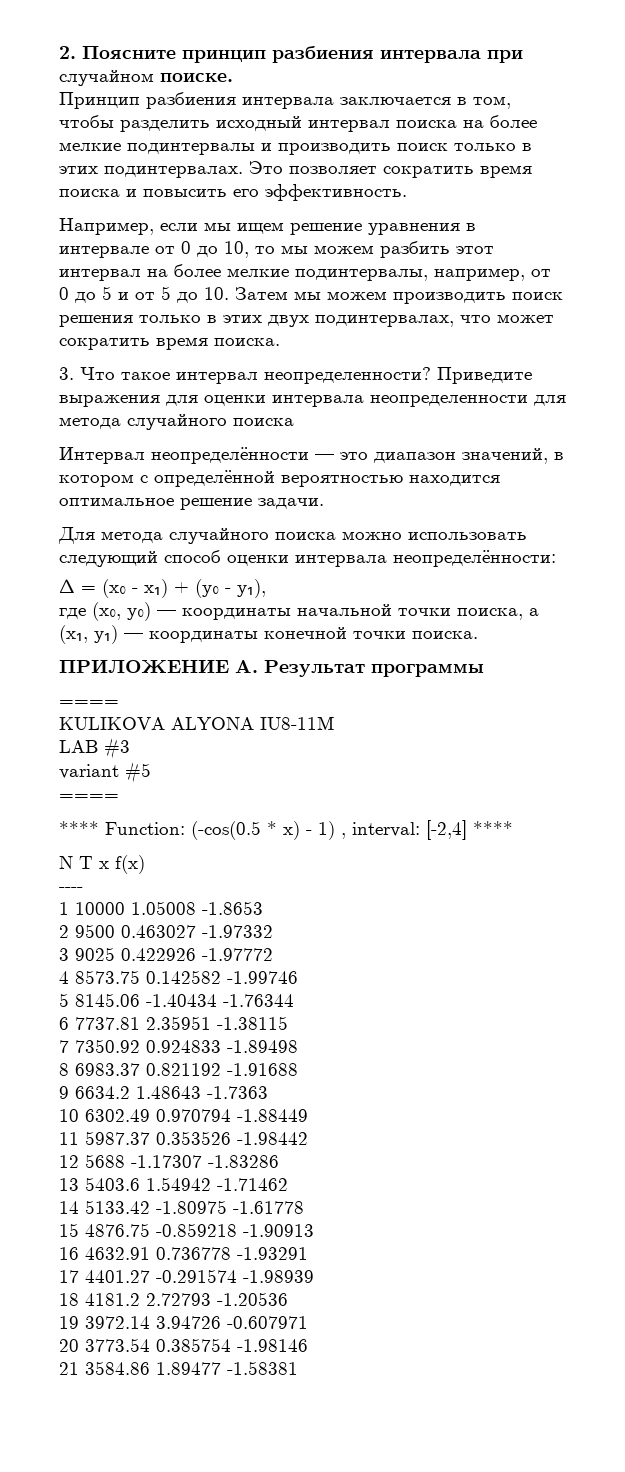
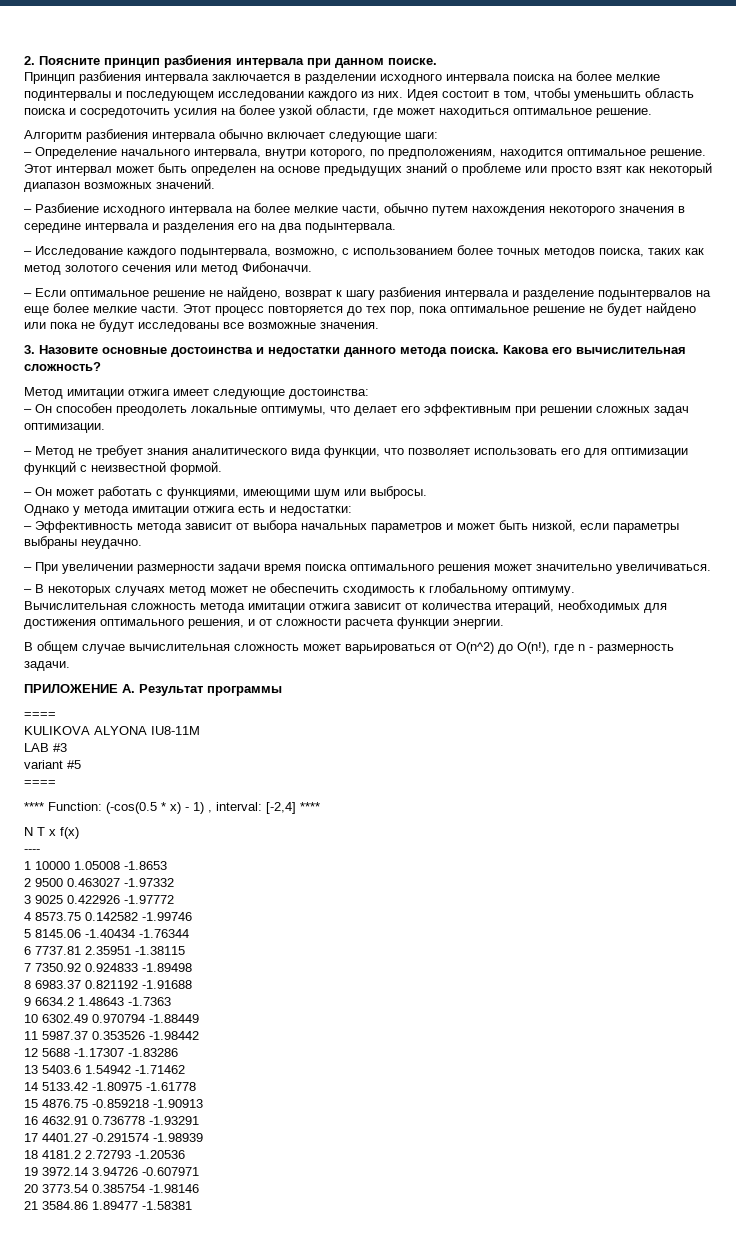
- 2. Поясните принцип разбиения интервала при случайном поиске.
+ 2. Поясните принцип разбиения интервала при данном поиске.
- Принцип разбиения интервала заключается в том, чтобы разделить исходный интервал поиска на более мелкие подинтервалы и производить поиск только в этих подинтервалах. Это позволяет сократить время поиска и повысить его эффективность.
- Например, если мы ищем решение уравнения в интервале от 0 до 10, то мы можем разбить этот интервал на более мелкие подинтервалы, например, от 0 до 5 и от 5 до 10. Затем мы можем производить поиск решения только в этих двух подинтервалах, что может сократить время поиска.
- 3. Что такое интервал неопределенности? Приведите выражения для оценки интервала неопределенности для метода случайного поиска
- Интервал неопределённости — это диапазон значений, в котором с определённой вероятностью находится оптимальное решение задачи.
- Для метода случайного поиска можно использовать следующий способ оценки интервала неопределённости:
- ∆ = (x₀ - x₁) + (y₀ - y₁),
- где (x₀, y₀) — координаты начальной точки поиска, а (x₁, y₁) — координаты конечной точки поиска.
+ Принцип разбиения интервала заключается в разделении исходного интервала поиска на более мелкие подинтервалы и последующем исследовании каждого из них. Идея состоит в том, чтобы уменьшить область поиска и сосредоточить усилия на более узкой области, где может находиться оптимальное решение.
+ Алгоритм разбиения интервала обычно включает следующие шаги:
+ – Определение начального интервала, внутри которого, по предположениям, находится оптимальное решение. Этот интервал может быть определен на основе предыдущих знаний о проблеме или просто взят как некоторый диапазон возможных значений.
+ – Разбиение исходного интервала на более мелкие части, обычно путем нахождения некоторого значения в середине интервала и разделения его на два подынтервала.
+ – Исследование каждого подынтервала, возможно, с использованием более точных методов поиска, таких как метод золотого сечения или метод Фибоначчи.
+ – Если оптимальное решение не найдено, возврат к шагу разбиения интервала и разделение подынтервалов на еще более мелкие части. Этот процесс повторяется до тех пор, пока оптимальное решение не будет найдено или пока не будут исследованы все возможные значения.
+ 3. Назовите основные достоинства и недостатки данного метода поиска. Какова его вычислительная сложность?
+ Метод имитации отжига имеет следующие достоинства:
+ – Он способен преодолеть локальные оптимумы, что делает его эффективным при решении сложных задач оптимизации.
+ – Метод не требует знания аналитического вида функции, что позволяет использовать его для оптимизации функций с неизвестной формой.
+ – Он может работать с функциями, имеющими шум или выбросы.
+ Однако у метода имитации отжига есть и недостатки:
+ – Эффективность метода зависит от выбора начальных параметров и может быть низкой, если параметры выбраны неудачно.
+ – При увеличении размерности задачи время поиска оптимального решения может значительно увеличиваться.
+ – В некоторых случаях метод может не обеспечить сходимость к глобальному оптимуму.
+ Вычислительная сложность метода имитации отжига зависит от количества итераций, необходимых для достижения оптимального решения, и от сложности расчета функции энергии.
+ В общем случае вычислительная сложность может варьироваться от O(n^2) до O(n!), где n - размерность задачи.

